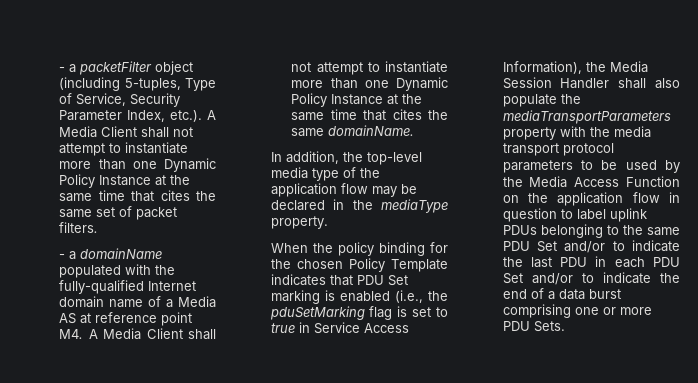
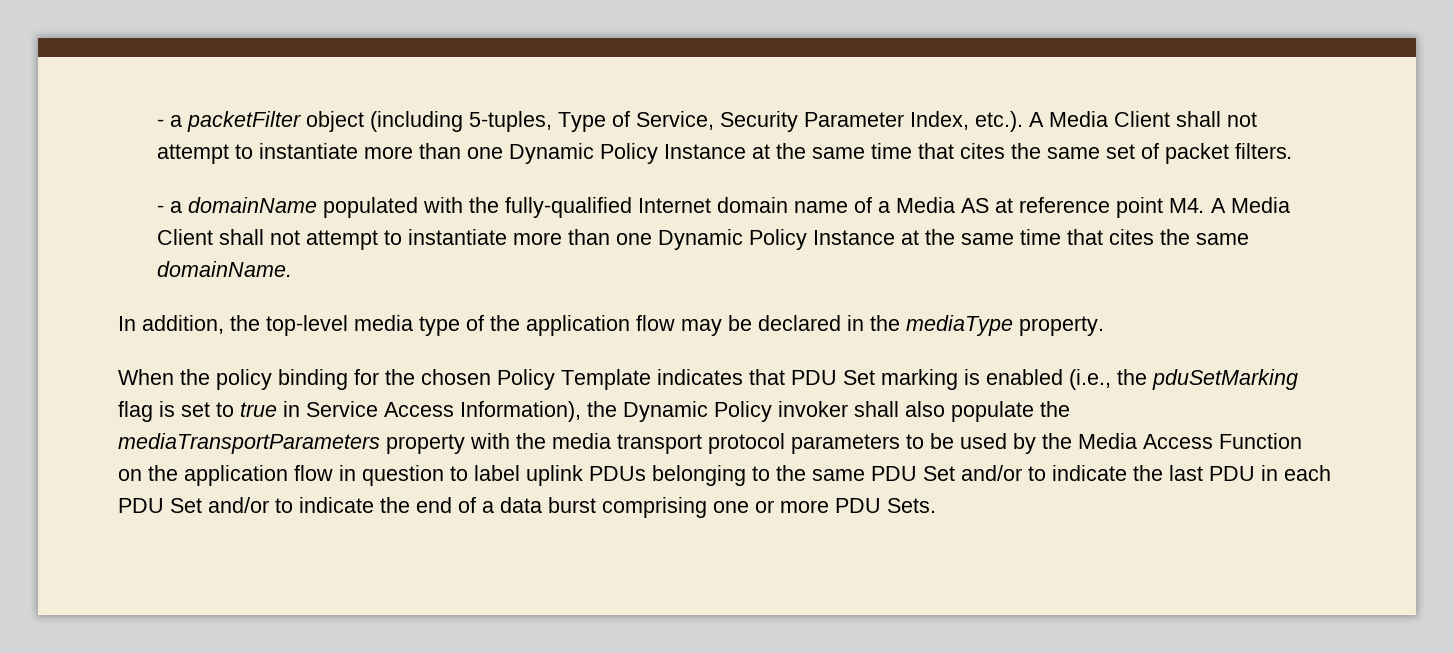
- When the policy binding for the chosen Policy Template indicates that PDU Set marking is enabled (i.e., the pduSetMarking flag is set to true in Service Access Information), the Media Session Handler shall also populate the mediaTransportParameters property with the media transport protocol parameters to be used by the Media Access Function on the application flow in question to label uplink PDUs belonging to the same PDU Set and/or to indicate the last PDU in each PDU Set and/or to indicate the end of a data burst comprising one or more PDU Sets.
+ When the policy binding for the chosen Policy Template indicates that PDU Set marking is enabled (i.e., the pduSetMarking flag is set to true in Service Access Information), the Dynamic Policy invoker shall also populate the mediaTransportParameters property with the media transport protocol parameters to be used by the Media Access Function on the application flow in question to label uplink PDUs belonging to the same PDU Set and/or to indicate the last PDU in each PDU Set and/or to indicate the end of a data burst comprising one or more PDU Sets.

